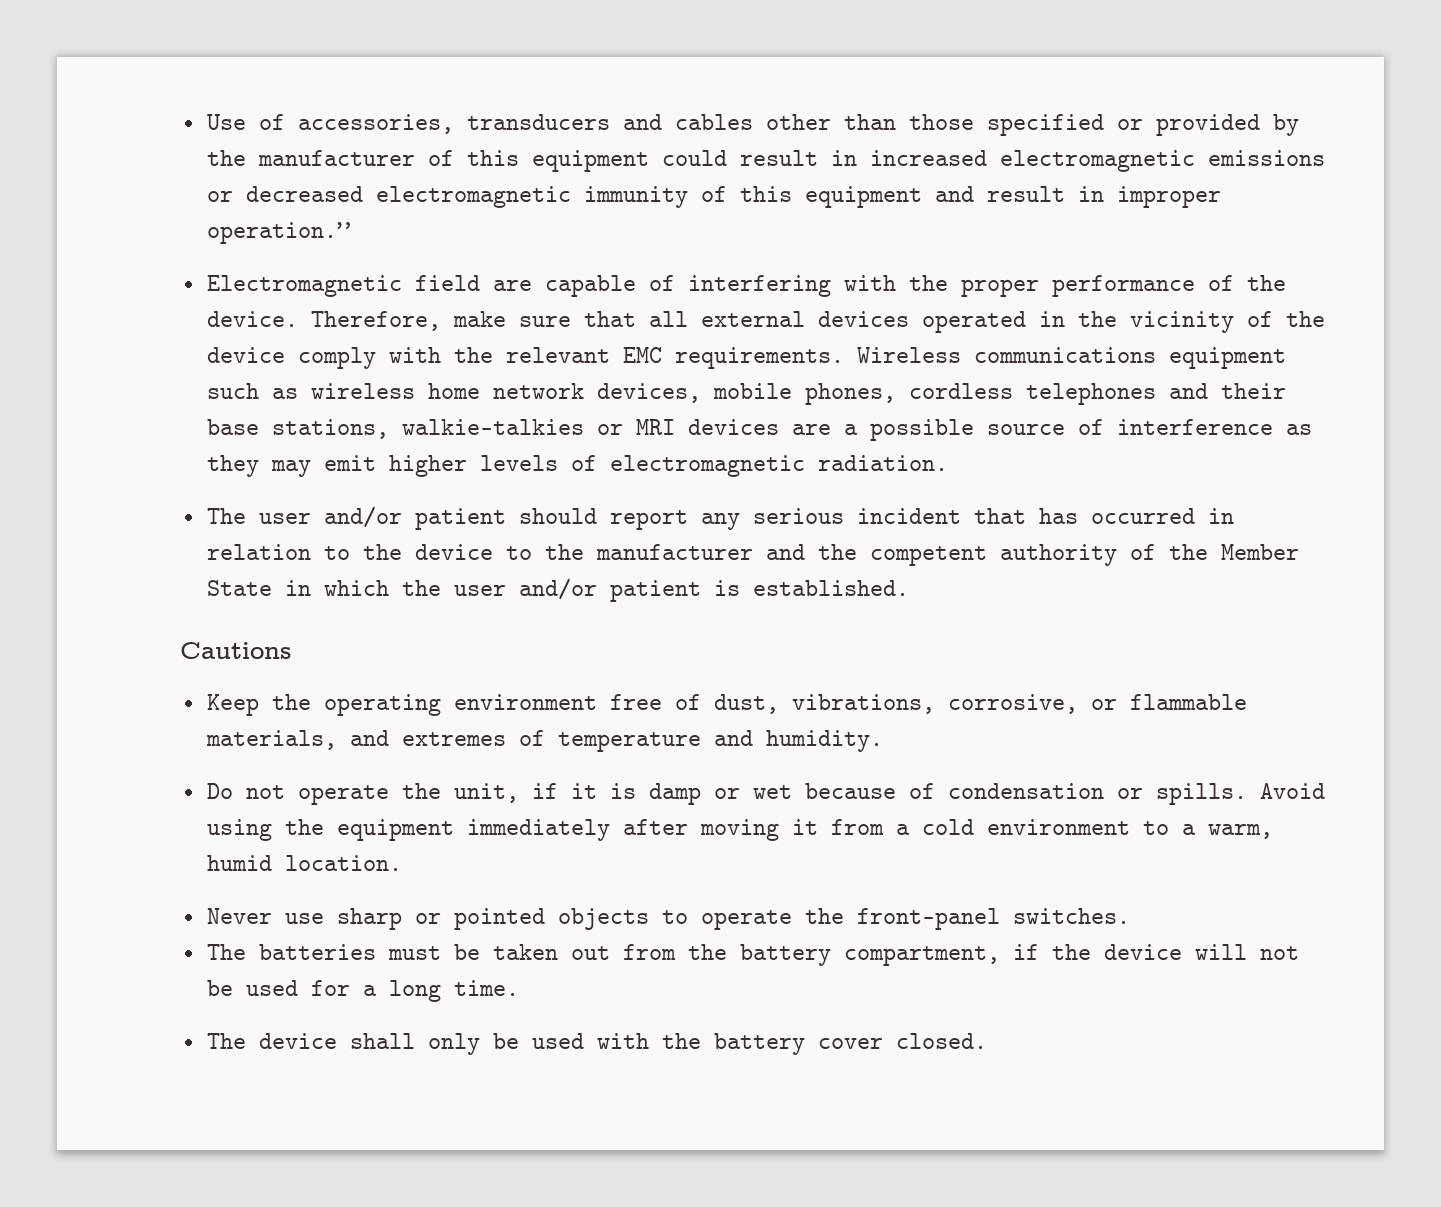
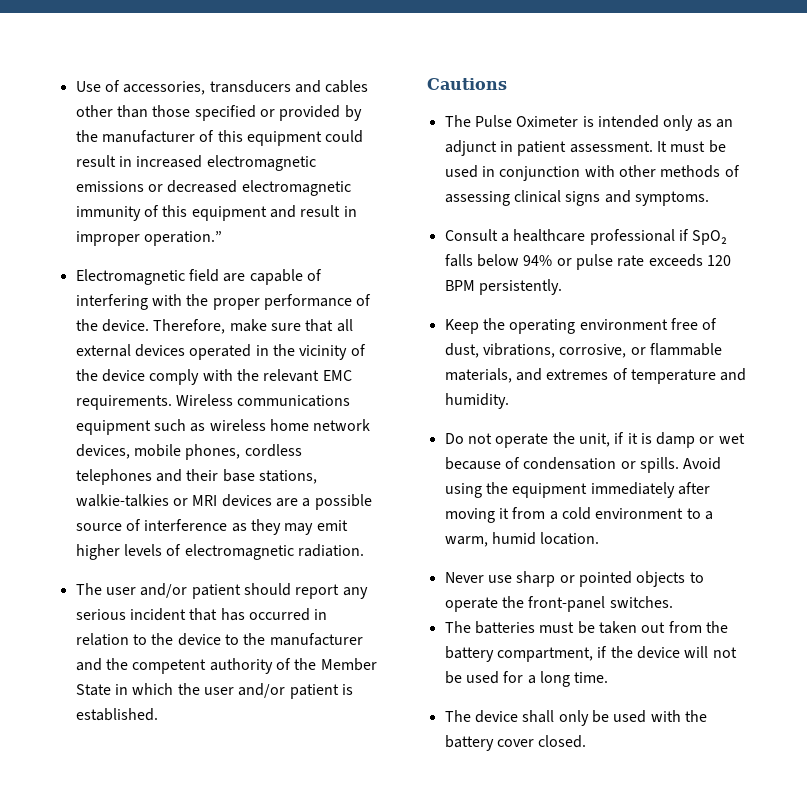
+ The Pulse Oximeter is intended only as an adjunct in patient assessment. It must be used in conjunction with other methods of assessing clinical signs and symptoms.
+ Consult a healthcare professional if SpO₂ falls below 94% or pulse rate exceeds 120 BPM persistently.

